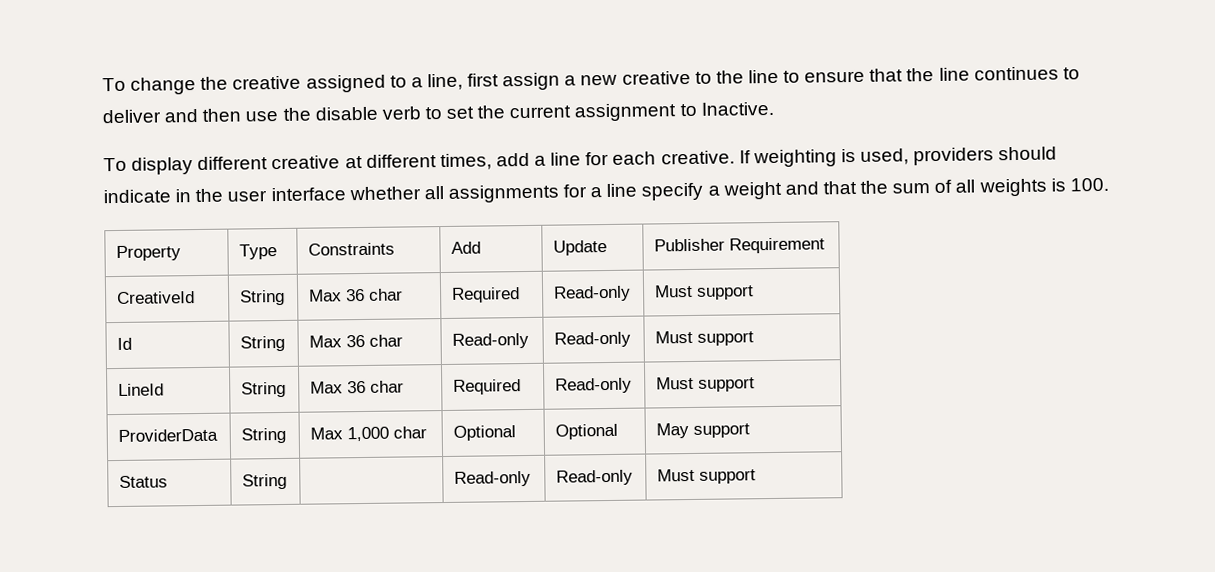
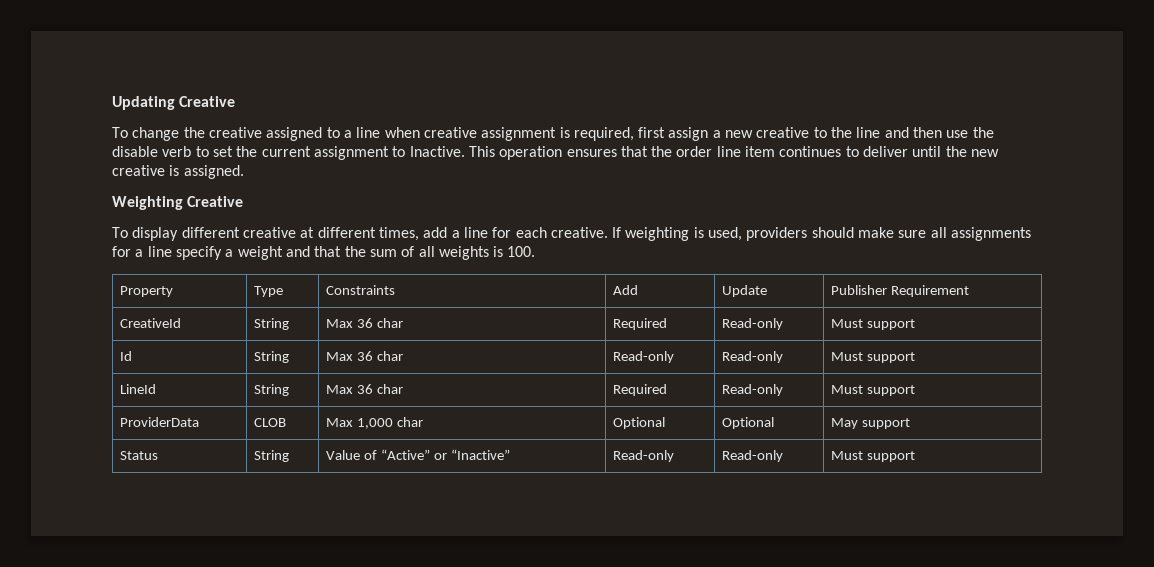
+ Updating Creative
- To change the creative assigned to a line, first assign a new creative to the line to ensure that the line continues to deliver and then use the disable verb to set the current assignment to Inactive.
+ To change the creative assigned to a line when creative assignment is required, first assign a new creative to the line and then use the disable verb to set the current assignment to Inactive. This operation ensures that the order line item continues to deliver until the new creative is assigned.
+ Weighting Creative
- If weighting is used, providers should indicate in the user interface whether all assignments for a line specify a weight and that the sum of all weights is 100.
+ If weighting is used, providers should make sure all assignments for a line specify a weight and that the sum of all weights is 100.
- ProviderData | String | Max 1,000 char | Optional | Optional | May support
+ ProviderData | CLOB | Max 1,000 char | Optional | Optional | May support
- Status | String | | Read-only | Read-only | Must support
+ Status | String | Value of “Active” or “Inactive” | Read-only | Read-only | Must support

